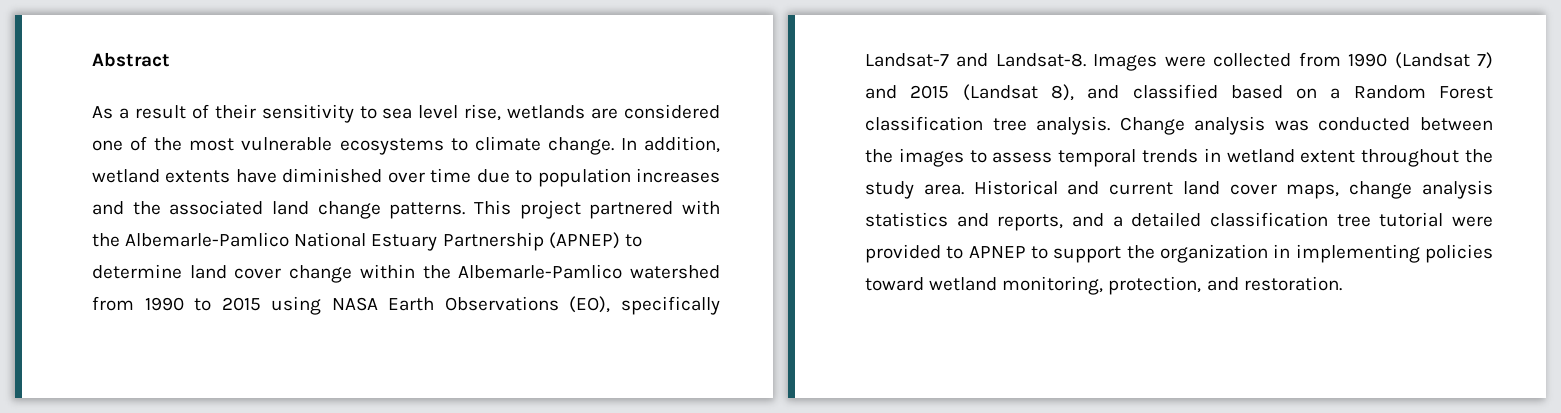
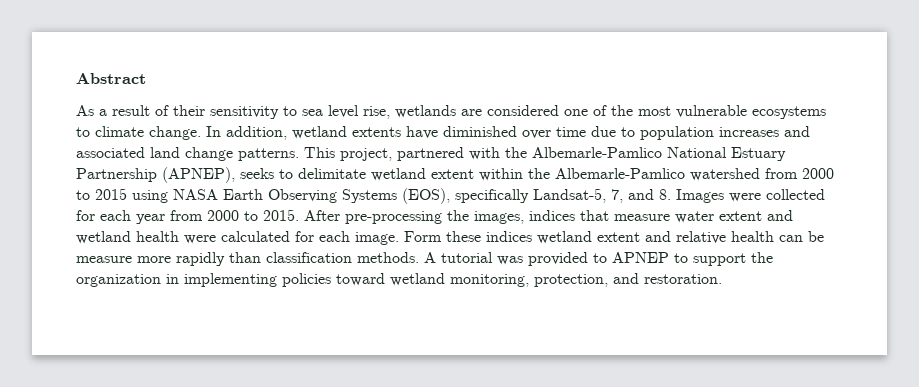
- In addition, wetland extents have diminished over time due to population increases and the associated land change patterns.
+ In addition, wetland extents have diminished over time due to population increases and associated land change patterns.
- This project partnered with the Albemarle-Pamlico National Estuary Partnership (APNEP) to determine land cover change within the Albemarle-Pamlico watershed from 1990 to 2015 using NASA Earth Observations (EO), specifically Landsat-7 and Landsat-8. Images were collected from 1990 (Landsat 7) and 2015 (Landsat 8), and classified based on a Random Forest classification tree analysis. Change analysis was conducted between the images to assess temporal trends in wetland extent throughout the study area. Historical and current land cover maps, change analysis statistics and reports, and a detailed classification tree tutorial were provided to APNEP to support the organization in implementing policies toward wetland monitoring, protection, and restoration.
+ This project, partnered with the Albemarle-Pamlico National Estuary Partnership (APNEP), seeks to delimitate wetland extent within the Albemarle-Pamlico watershed from 2000 to 2015 using NASA Earth Observing Systems (EOS), specifically Landsat-5, 7, and 8. Images were collected for each year from 2000 to 2015. After pre-processing the images, indices that measure water extent and wetland health were calculated for each image. Form these indices wetland extent and relative health can be measure more rapidly than classification methods. A tutorial was provided to APNEP to support the organization in implementing policies toward wetland monitoring, protection, and restoration.

